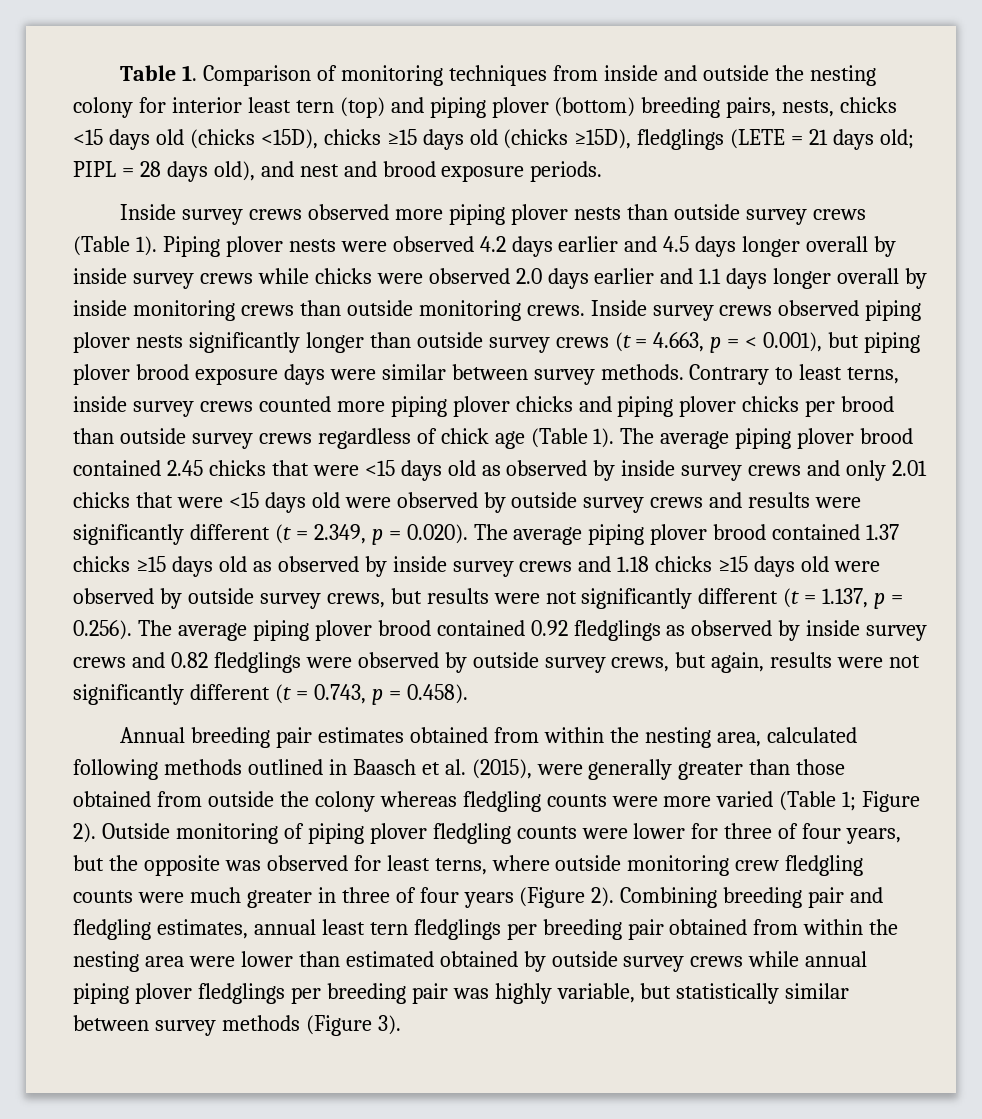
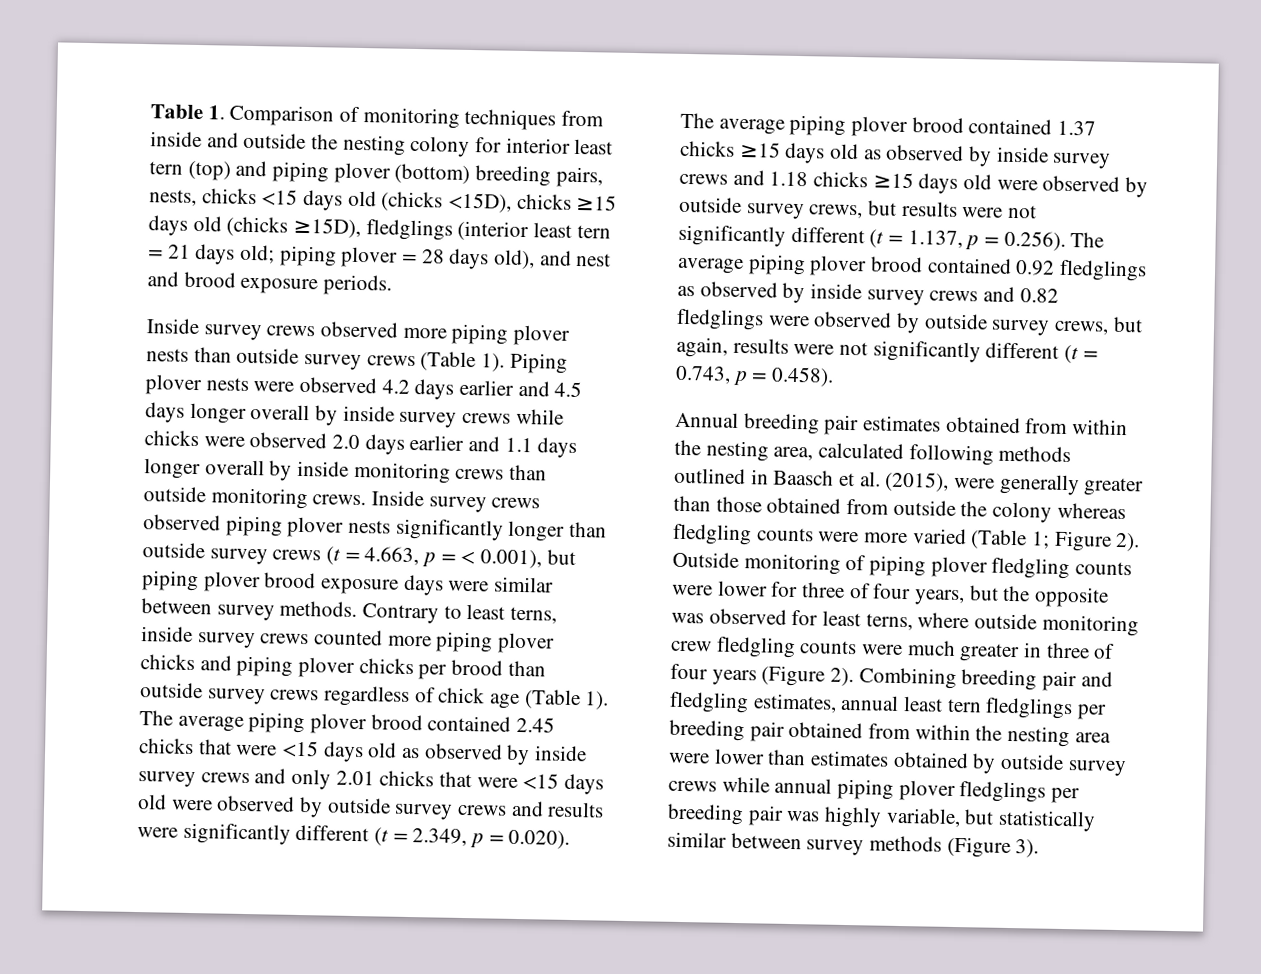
- Table 1. Comparison of monitoring techniques from inside and outside the nesting colony for interior least tern (top) and piping plover (bottom) breeding pairs, nests, chicks <15 days old (chicks <15D), chicks ≥15 days old (chicks ≥15D), fledglings (LETE = 21 days old; PIPL = 28 days old), and nest and brood exposure periods.
+ Table 1. Comparison of monitoring techniques from inside and outside the nesting colony for interior least tern (top) and piping plover (bottom) breeding pairs, nests, chicks <15 days old (chicks <15D), chicks ≥15 days old (chicks ≥15D), fledglings (interior least tern = 21 days old; piping plover = 28 days old), and nest and brood exposure periods.
- Combining breeding pair and fledgling estimates, annual least tern fledglings per breeding pair obtained from within the nesting area were lower than estimated obtained by outside survey crews while annual piping plover fledglings per breeding pair was highly variable, but statistically similar between survey methods (Figure 3).
+ Combining breeding pair and fledgling estimates, annual least tern fledglings per breeding pair obtained from within the nesting area were lower than estimates obtained by outside survey crews while annual piping plover fledglings per breeding pair was highly variable, but statistically similar between survey methods (Figure 3).

